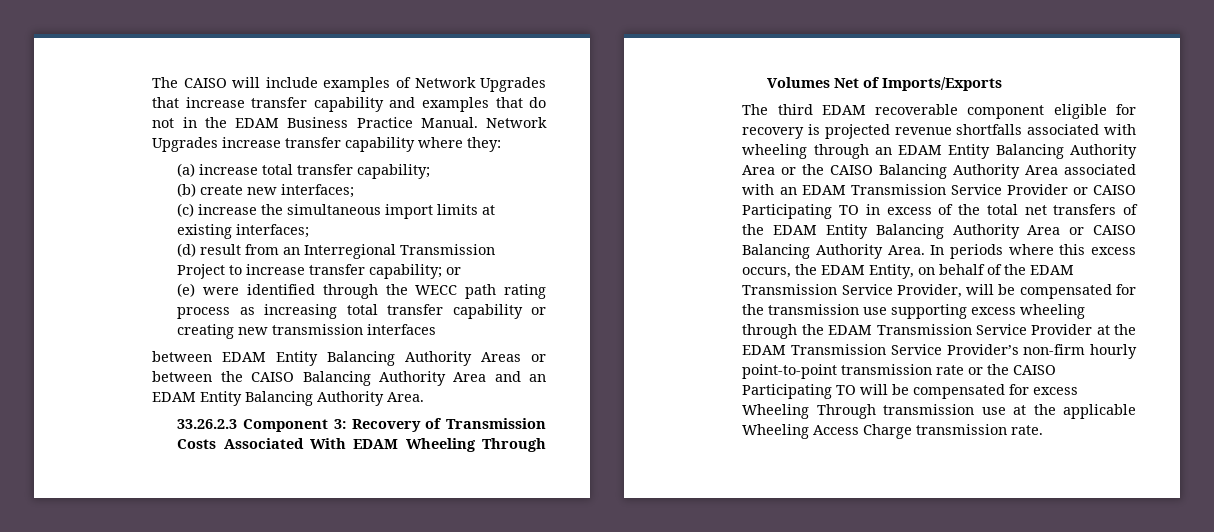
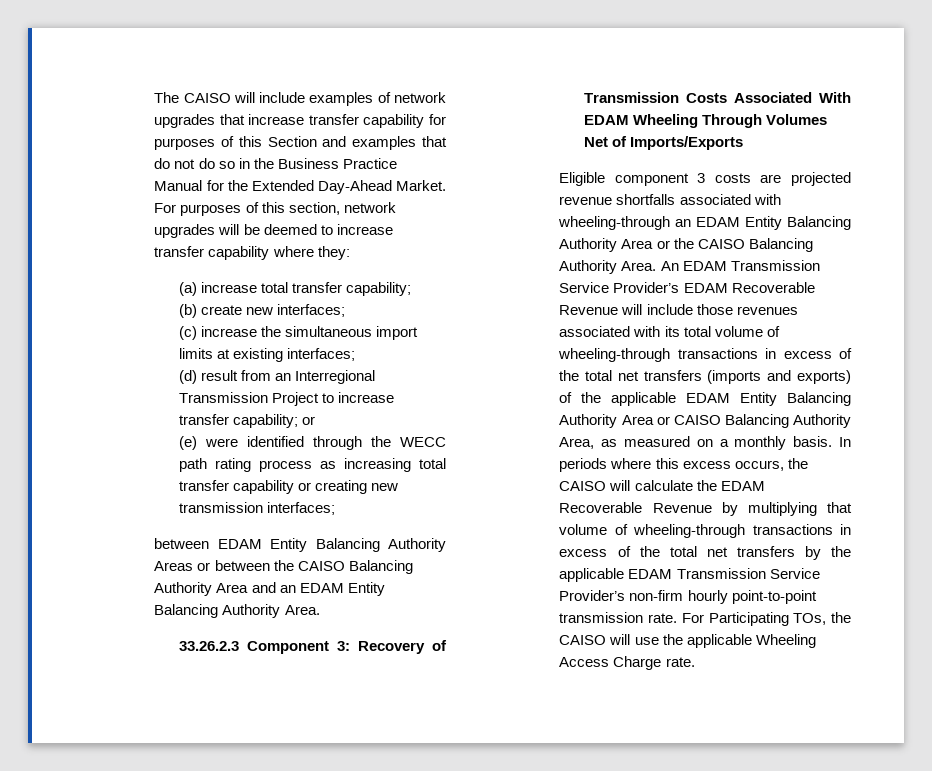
- The CAISO will include examples of Network Upgrades that increase transfer capability and examples that do not in the EDAM Business Practice Manual. Network Upgrades increase transfer capability where they:
+ The CAISO will include examples of network upgrades that increase transfer capability for purposes of this Section and examples that do not do so in the Business Practice Manual for the Extended Day-Ahead Market. For purposes of this section, network upgrades will be deemed to increase transfer capability where they:
- (e) were identified through the WECC path rating process as increasing total transfer capability or creating new transmission interfaces
+ (e) were identified through the WECC path rating process as increasing total transfer capability or creating new transmission interfaces;
- The third EDAM recoverable component eligible for recovery is projected revenue shortfalls associated with wheeling through an EDAM Entity Balancing Authority Area or the CAISO Balancing Authority Area associated with an EDAM Transmission Service Provider or CAISO Participating TO in excess of the total net transfers of the EDAM Entity Balancing Authority Area or CAISO Balancing Authority Area.
+ Eligible component 3 costs are projected revenue shortfalls associated with wheeling-through an EDAM Entity Balancing Authority Area or the CAISO Balancing Authority Area. An EDAM Transmission Service Provider’s EDAM Recoverable Revenue will include those revenues associated with its total volume of wheeling-through transactions in excess of the total net transfers (imports and exports) of the applicable EDAM Entity Balancing Authority Area or CAISO Balancing Authority Area, as measured on a monthly basis.
- In periods where this excess occurs, the EDAM Entity, on behalf of the EDAM Transmission Service Provider, will be compensated for the transmission use supporting excess wheeling through the EDAM Transmission Service Provider at the EDAM Transmission Service Provider’s non-firm hourly point-to-point transmission rate or the CAISO Participating TO will be compensated for excess Wheeling Through transmission use at the applicable Wheeling Access Charge transmission rate.
+ In periods where this excess occurs, the CAISO will calculate the EDAM Recoverable Revenue by multiplying that volume of wheeling-through transactions in excess of the total net transfers by the applicable EDAM Transmission Service Provider’s non-firm hourly point-to-point transmission rate. For Participating TOs, the CAISO will use the applicable Wheeling Access Charge rate.

